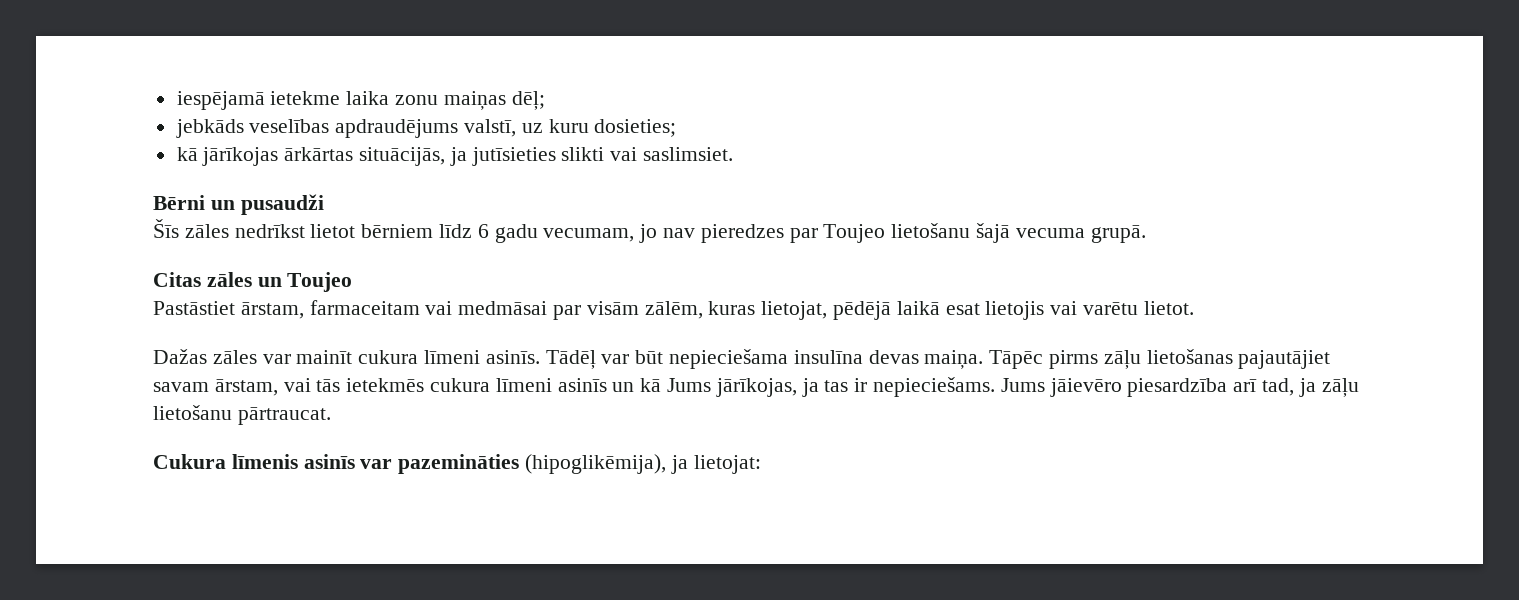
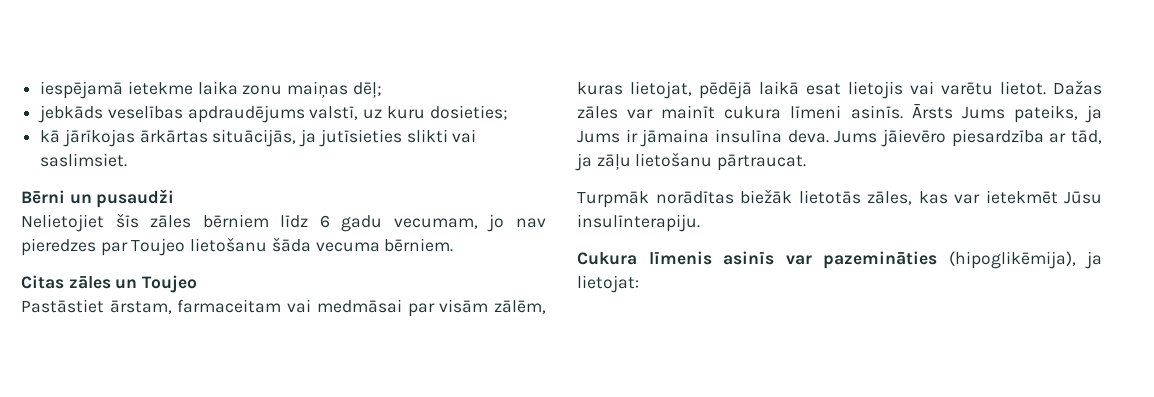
- Šīs zāles nedrīkst lietot bērniem līdz 6 gadu vecumam, jo nav pieredzes par Toujeo lietošanu šajā vecuma grupā.
+ Nelietojiet šīs zāles bērniem līdz 6 gadu vecumam, jo nav pieredzes par Toujeo lietošanu šāda vecuma bērniem.
- Pastāstiet ārstam, farmaceitam vai medmāsai par visām zālēm, kuras lietojat, pēdējā laikā esat lietojis vai varētu lietot.
- Dažas zāles var mainīt cukura līmeni asinīs.
+ Pastāstiet ārstam, farmaceitam vai medmāsai par visām zālēm, kuras lietojat, pēdējā laikā esat lietojis vai varētu lietot. Dažas zāles var mainīt cukura līmeni asinīs.
- Tādēļ var būt nepieciešama insulīna devas maiņa. Tāpēc pirms zāļu lietošanas pajautājiet savam ārstam, vai tās ietekmēs cukura līmeni asinīs un kā Jums jārīkojas, ja tas ir nepieciešams.
+ Ārsts Jums pateiks, ja Jums ir jāmaina insulīna deva.
- Jums jāievēro piesardzība arī tad, ja zāļu lietošanu pārtraucat.
+ Jums jāievēro piesardzība ar tād, ja zāļu lietošanu pārtraucat.
+ Turpmāk norādītas biežāk lietotās zāles, kas var ietekmēt Jūsu insulīnterapiju.

